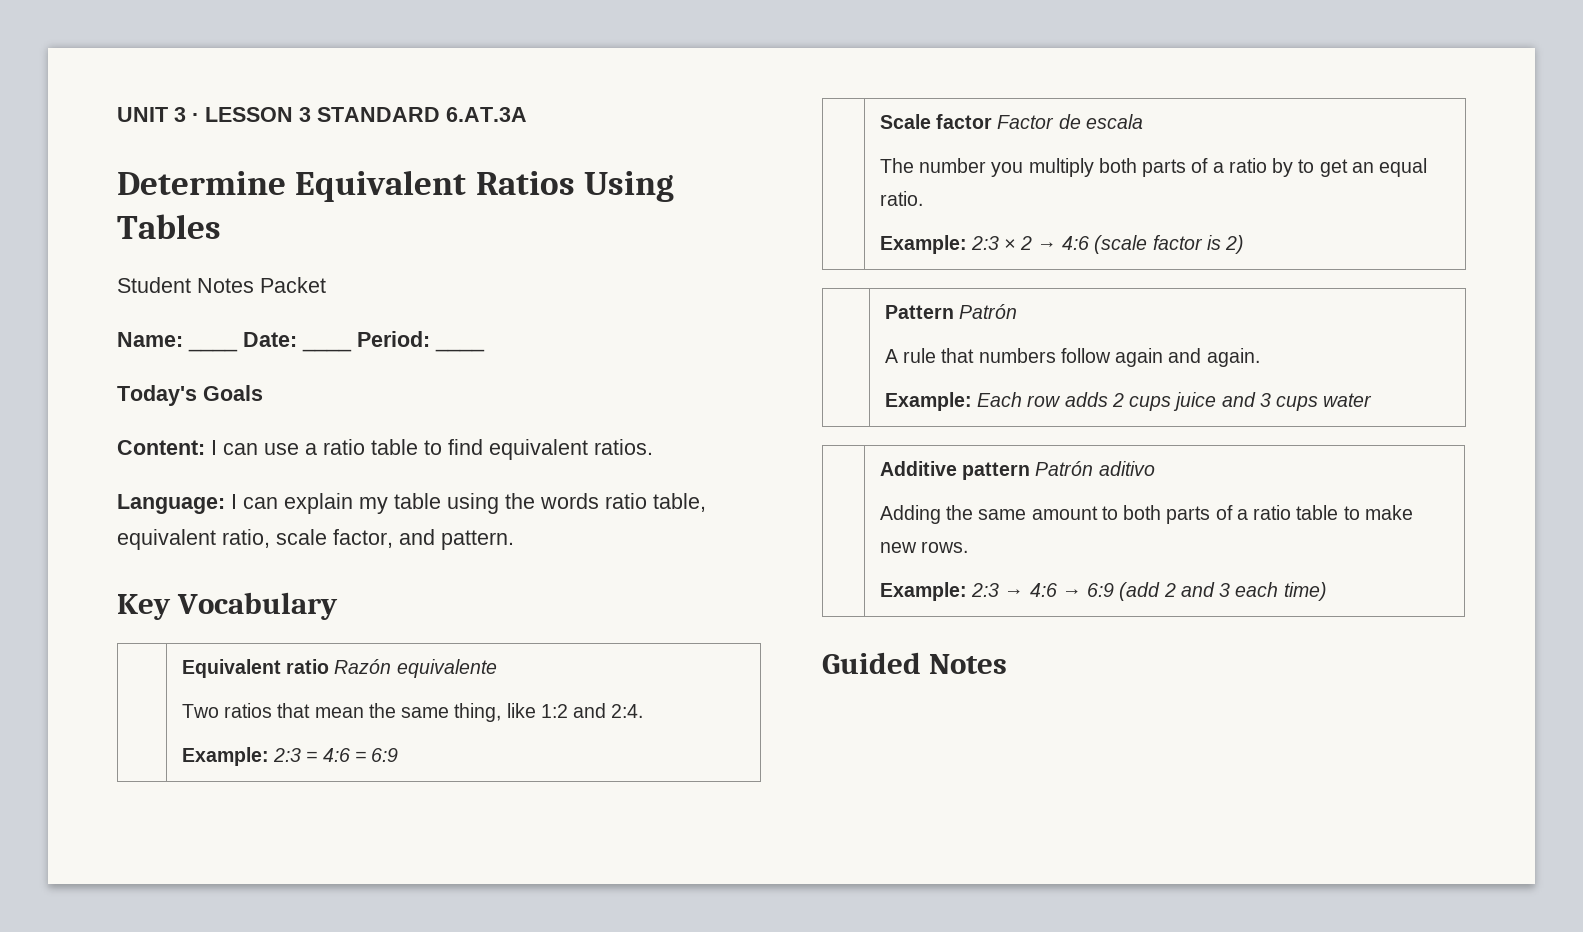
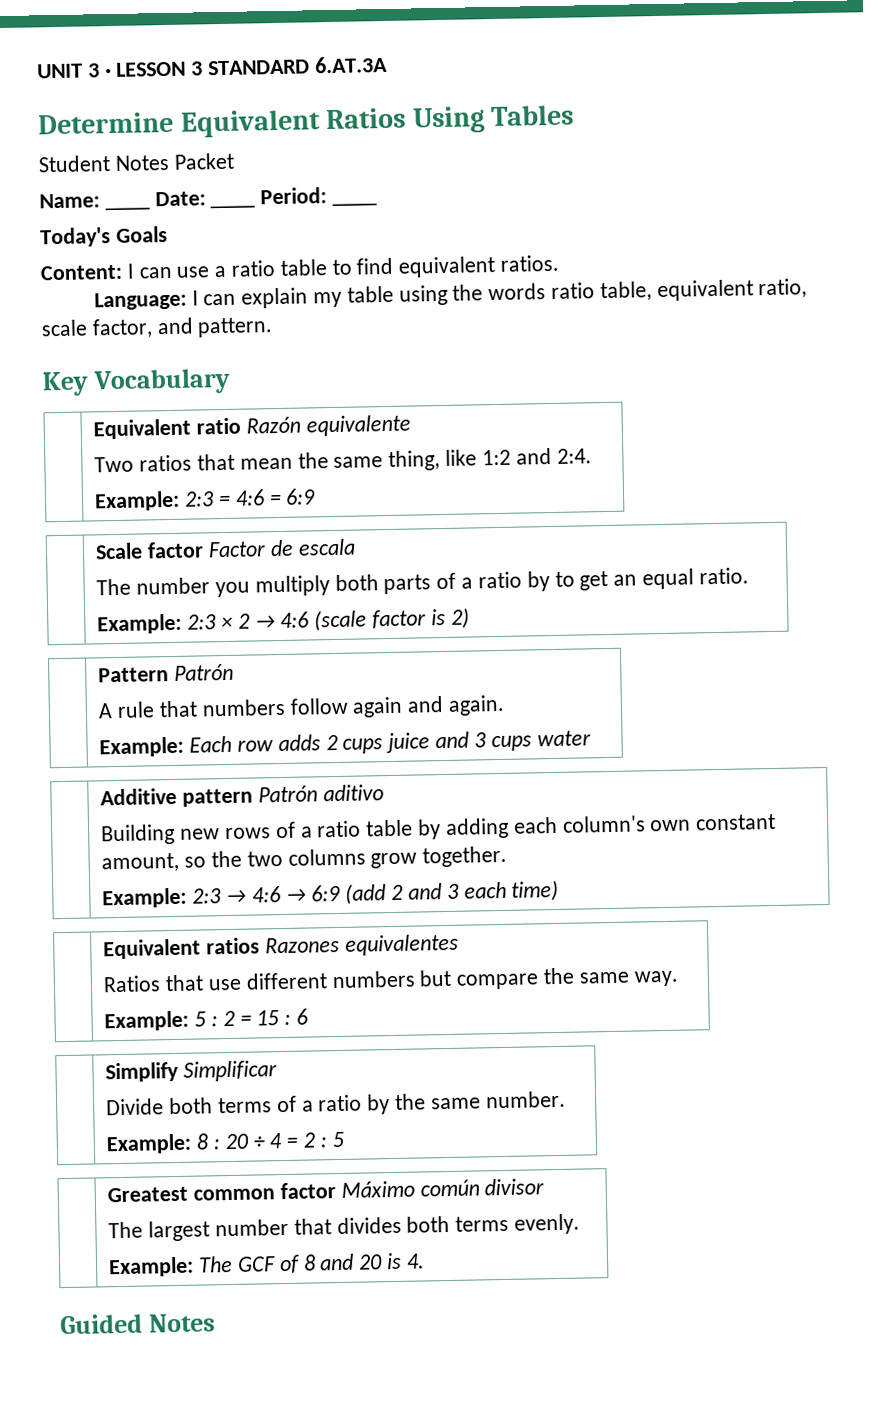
  | Additive pattern Patrón aditivo
- Adding the same amount to both parts of a ratio table to make new rows.
+ Building new rows of a ratio table by adding each column's own constant amount, so the two columns grow together.
+ | Equivalent ratios Razones equivalentes
+ Ratios that use different numbers but compare the same way.
+ Example: 5 : 2 = 15 : 6
+ | Simplify Simplificar
+ Divide both terms of a ratio by the same number.
+ Example: 8 : 20 ÷ 4 = 2 : 5
+ | Greatest common factor Máximo común divisor
+ The largest number that divides both terms evenly.
+ Example: The GCF of 8 and 20 is 4.

